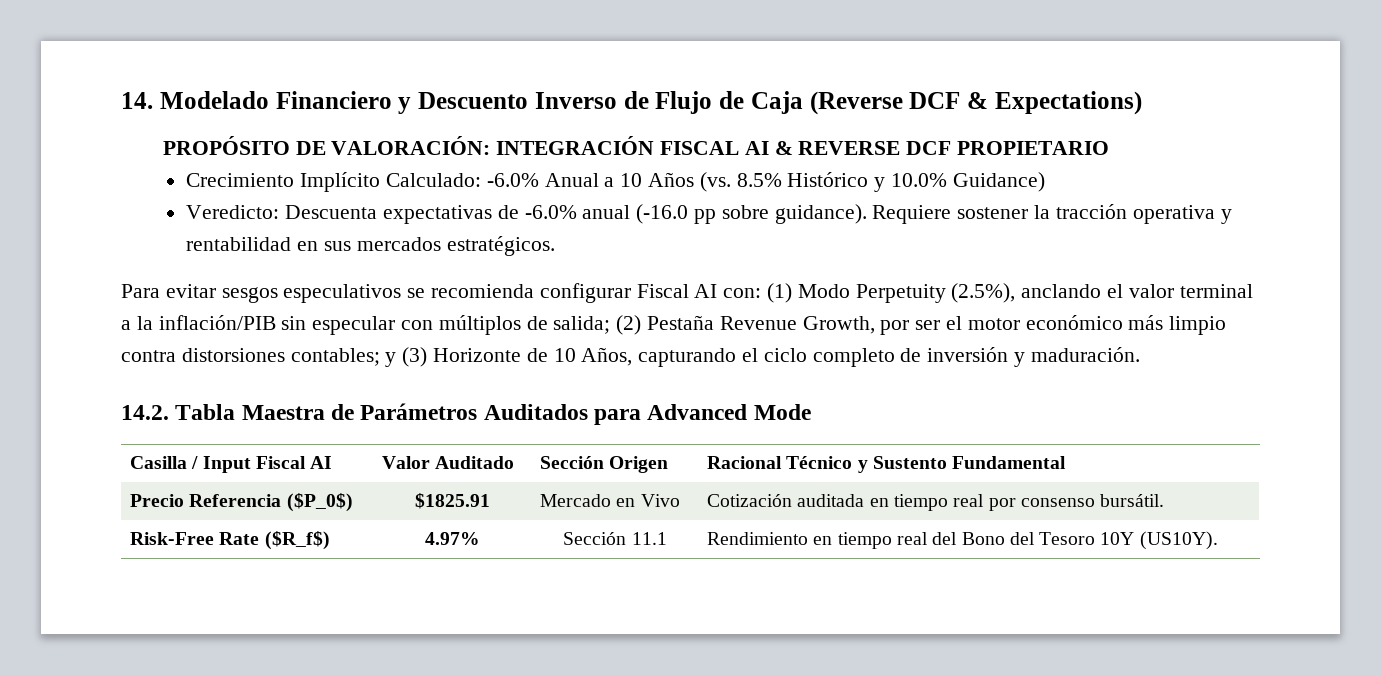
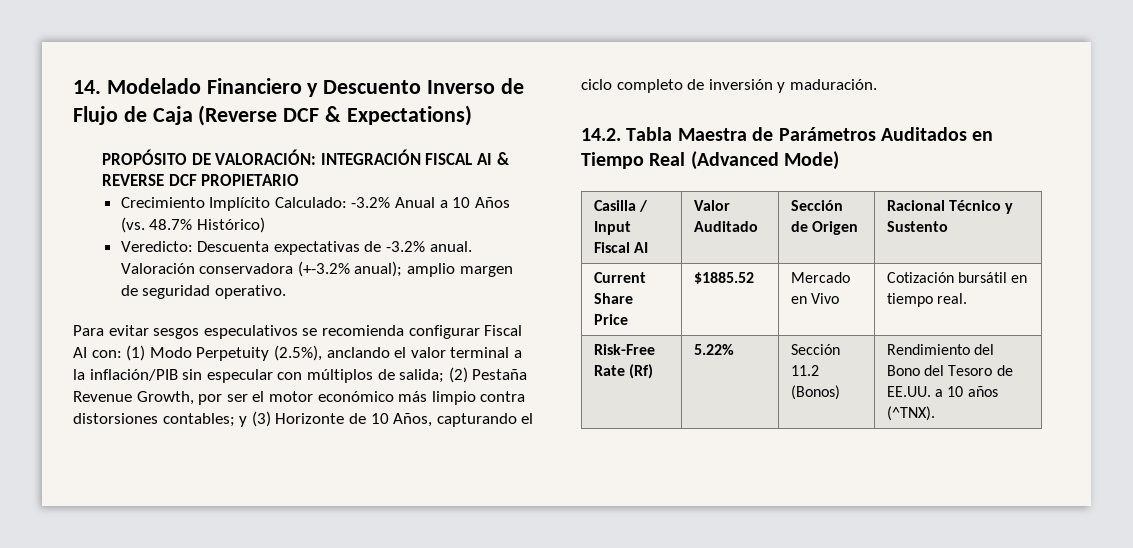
- Crecimiento Implícito Calculado: -6.0% Anual a 10 Años (vs. 8.5% Histórico y 10.0% Guidance)
+ Crecimiento Implícito Calculado: -3.2% Anual a 10 Años (vs. 48.7% Histórico)
- Veredicto: Descuenta expectativas de -6.0% anual (-16.0 pp sobre guidance). Requiere sostener la tracción operativa y rentabilidad en sus mercados estratégicos.
+ Veredicto: Descuenta expectativas de -3.2% anual. Valoración conservadora (+-3.2% anual); amplio margen de seguridad operativo.
- 14.2. Tabla Maestra de Parámetros Auditados para Advanced Mode
+ 14.2. Tabla Maestra de Parámetros Auditados en Tiempo Real (Advanced Mode)
- Casilla / Input Fiscal AI | Valor Auditado | Sección Origen | Racional Técnico y Sustento Fundamental
- Precio Referencia ($P_0$) | $1825.91 | Mercado en Vivo | Cotización auditada en tiempo real por consenso bursátil.
+ Casilla / Input Fiscal AI | Valor Auditado | Sección de Origen | Racional Técnico y Sustento
+ Current Share Price | $1885.52 | Mercado en Vivo | Cotización bursátil en tiempo real.
- Risk-Free Rate ($R_f$) | 4.97% | Sección 11.1 | Rendimiento en tiempo real del Bono del Tesoro 10Y (US10Y).
+ Risk-Free Rate (Rf) | 5.22% | Sección 11.2 (Bonos) | Rendimiento del Bono del Tesoro de EE.UU. a 10 años (^TNX).

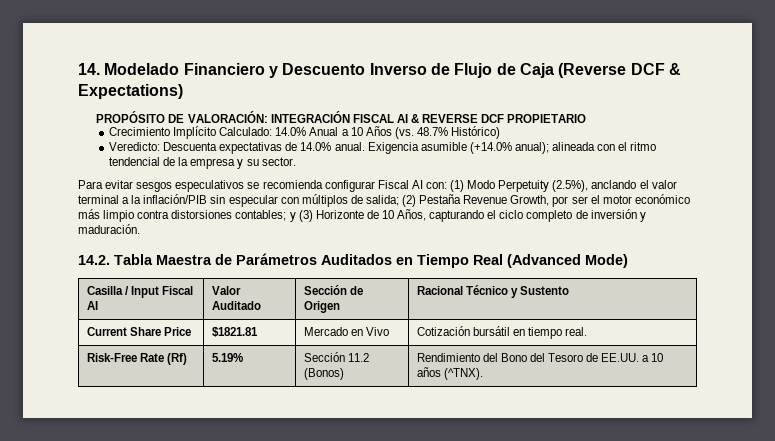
- Crecimiento Implícito Calculado: -3.2% Anual a 10 Años (vs. 48.7% Histórico)
+ Crecimiento Implícito Calculado: 14.0% Anual a 10 Años (vs. 48.7% Histórico)
- Veredicto: Descuenta expectativas de -3.2% anual. Valoración conservadora (+-3.2% anual); amplio margen de seguridad operativo.
+ Veredicto: Descuenta expectativas de 14.0% anual. Exigencia asumible (+14.0% anual); alineada con el ritmo tendencial de la empresa y su sector.
- Current Share Price | $1885.52 | Mercado en Vivo | Cotización bursátil en tiempo real.
+ Current Share Price | $1821.81 | Mercado en Vivo | Cotización bursátil en tiempo real.
- Risk-Free Rate (Rf) | 5.22% | Sección 11.2 (Bonos) | Rendimiento del Bono del Tesoro de EE.UU. a 10 años (^TNX).
+ Risk-Free Rate (Rf) | 5.19% | Sección 11.2 (Bonos) | Rendimiento del Bono del Tesoro de EE.UU. a 10 años (^TNX).

